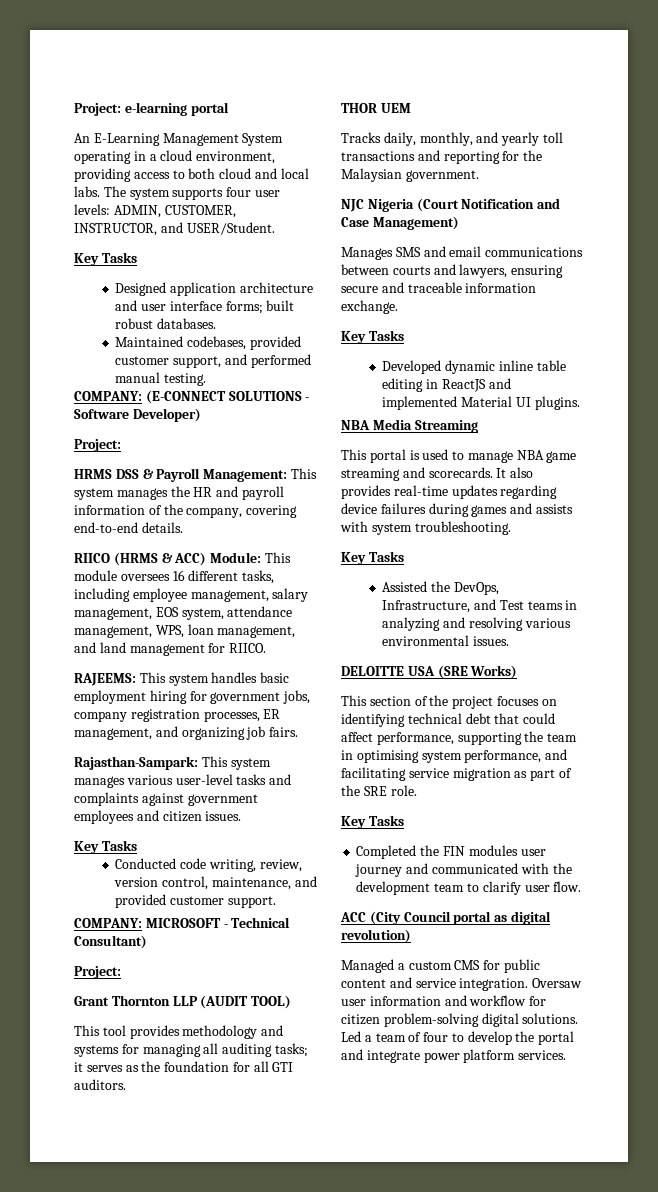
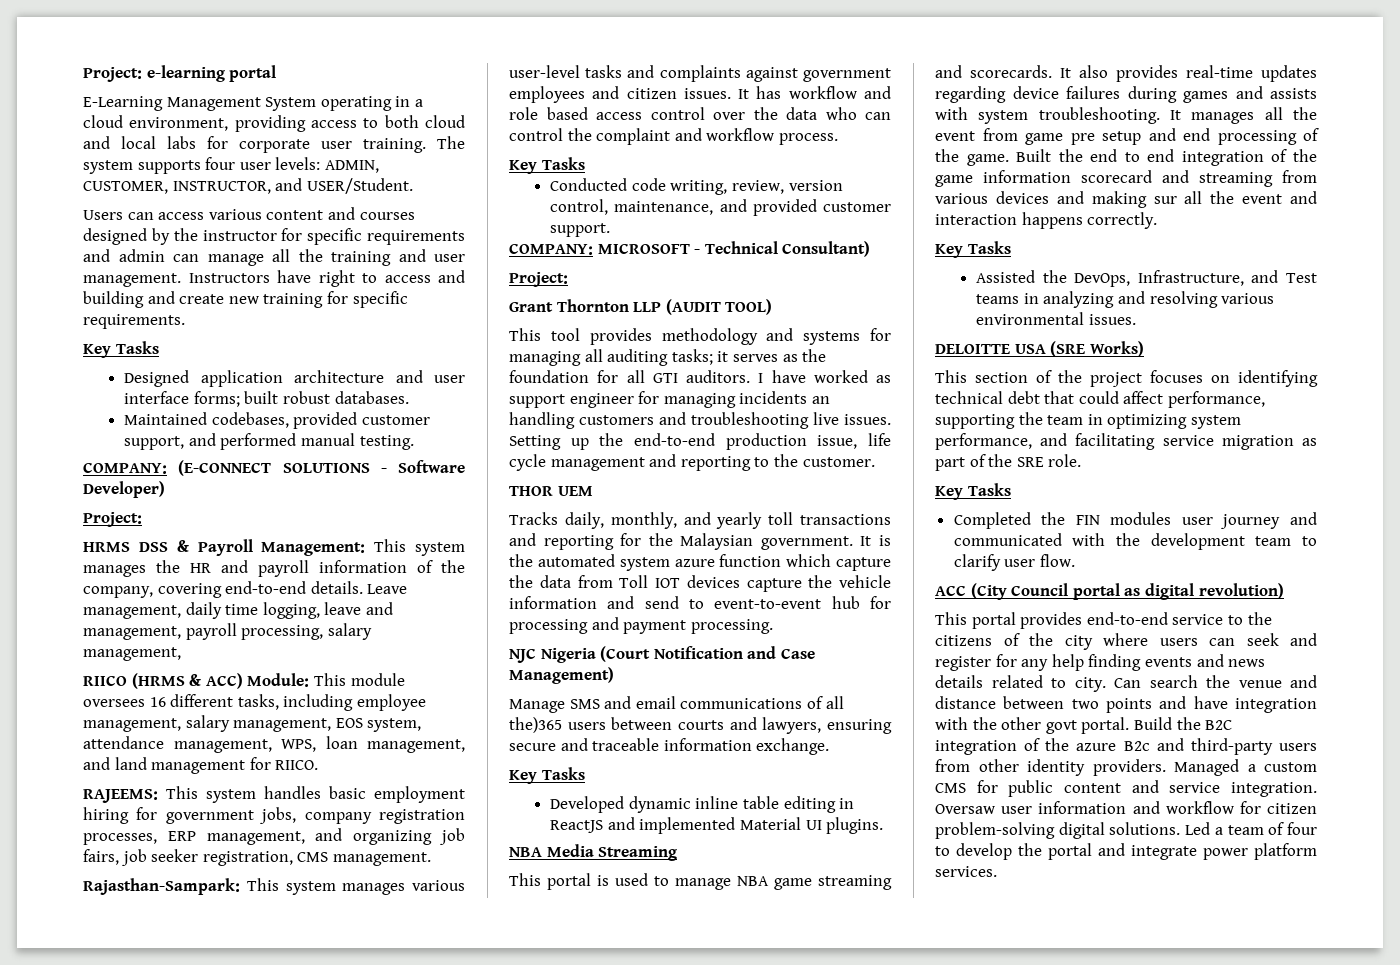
- An E-Learning Management System operating in a cloud environment, providing access to both cloud and local labs.
+ E-Learning Management System operating in a cloud environment, providing access to both cloud and local labs for corporate user training.
+ Users can access various content and courses designed by the instructor for specific requirements and admin can manage all the training and user management. Instructors have right to access and building and create new training for specific requirements.
+ Leave management, daily time logging, leave and management, payroll processing, salary management,
- RAJEEMS: This system handles basic employment hiring for government jobs, company registration processes, ER management, and organizing job fairs.
+ RAJEEMS: This system handles basic employment hiring for government jobs, company registration processes, ERP management, and organizing job fairs, job seeker registration, CMS management.
+ It has workflow and role based access control over the data who can control the complaint and workflow process.
+ I have worked as support engineer for managing incidents an handling customers and troubleshooting live issues. Setting up the end-to-end production issue, life cycle management and reporting to the customer.
+ It is the automated system azure function which capture the data from Toll IOT devices capture the vehicle information and send to event-to-event hub for processing and payment processing.
- Manages SMS and email communications between courts and lawyers, ensuring secure and traceable information exchange.
+ Manage SMS and email communications of all the)365 users between courts and lawyers, ensuring secure and traceable information exchange.
+ It manages all the event from game pre setup and end processing of the game. Built the end to end integration of the game information scorecard and streaming from various devices and making sur all the event and interaction happens correctly.
- This section of the project focuses on identifying technical debt that could affect performance, supporting the team in optimising system performance, and facilitating service migration as part of the SRE role.
+ This section of the project focuses on identifying technical debt that could affect performance, supporting the team in optimizing system performance, and facilitating service migration as part of the SRE role.
+ This portal provides end-to-end service to the citizens of the city where users can seek and register for any help finding events and news details related to city. Can search the venue and distance between two points and have integration with the other govt portal. Build the B2C integration of the azure B2c and third-party users from other identity providers.

